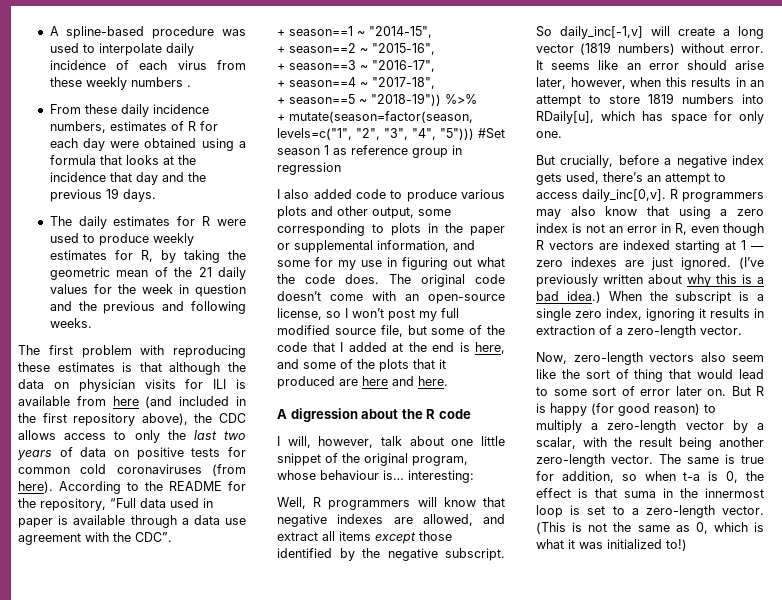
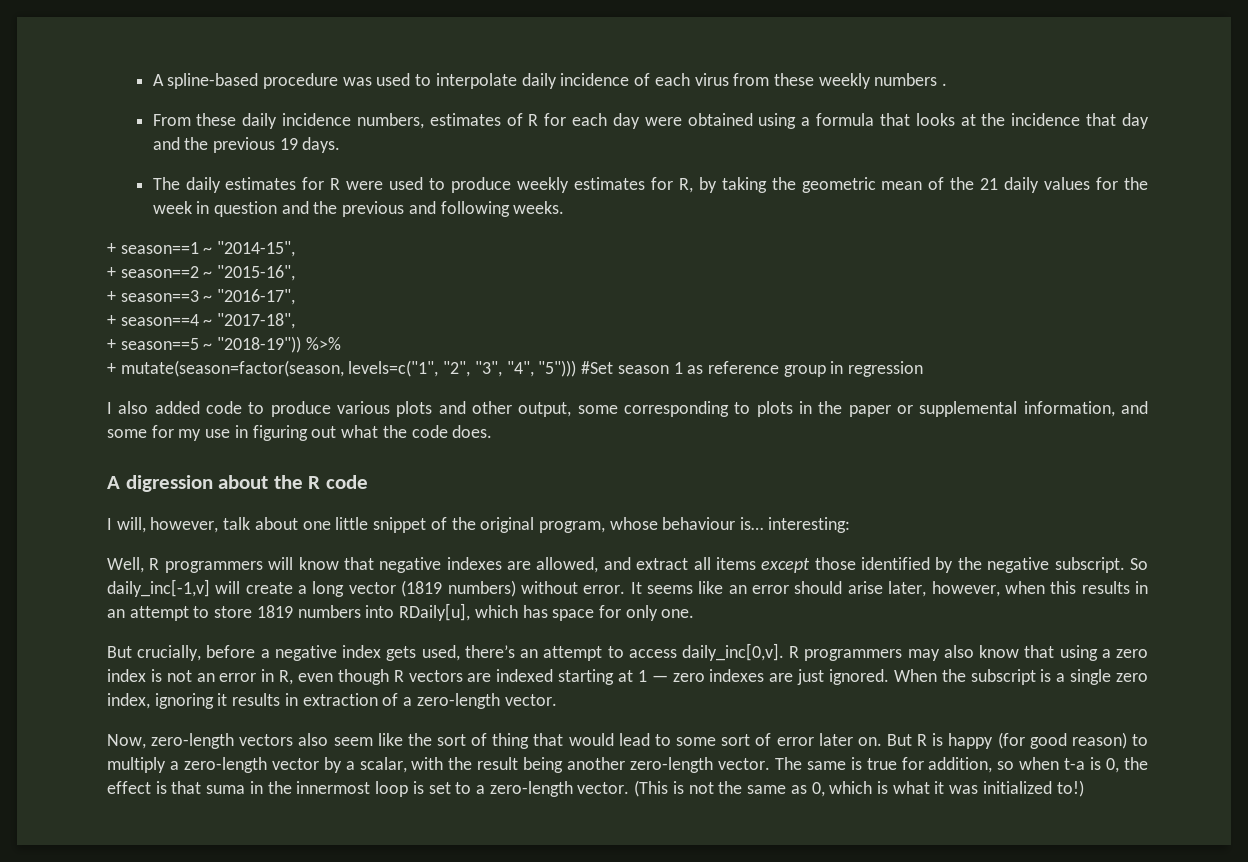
- The first problem with reproducing these estimates is that although the data on physician visits for ILI is available from here (and included in the first repository above), the CDC allows access to only the last two years of data on positive tests for common cold coronaviruses (from here). According to the README for the repository, “Full data used in paper is available through a data use agreement with the CDC”.
- The original code doesn’t come with an open-source license, so I won’t post my full modified source file, but some of the code that I added at the end is here, and some of the plots that it produced are here and here.
- (I’ve previously written about why this is a bad idea.)

